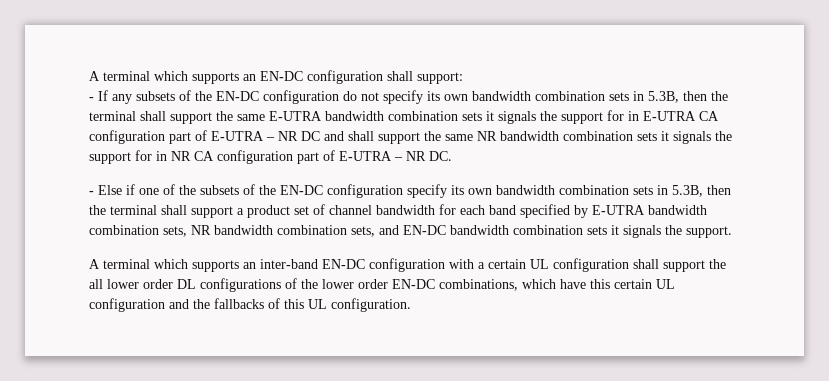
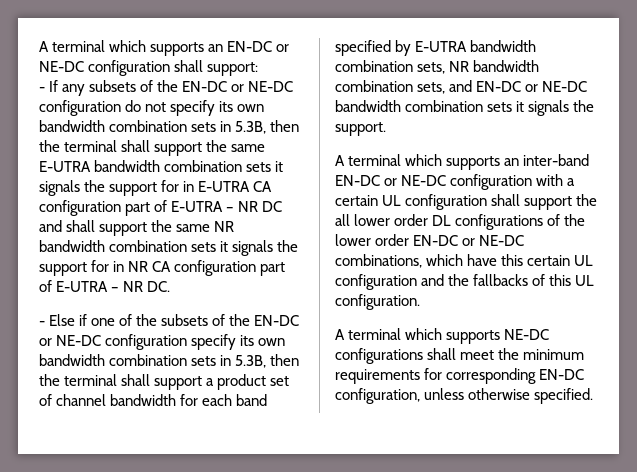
- A terminal which supports an EN-DC configuration shall support:
+ A terminal which supports an EN-DC or NE-DC configuration shall support:
- - If any subsets of the EN-DC configuration do not specify its own bandwidth combination sets in 5.3B, then the terminal shall support the same E-UTRA bandwidth combination sets it signals the support for in E-UTRA CA configuration part of E-UTRA – NR DC and shall support the same NR bandwidth combination sets it signals the support for in NR CA configuration part of E-UTRA – NR DC.
+ - If any subsets of the EN-DC or NE-DC configuration do not specify its own bandwidth combination sets in 5.3B, then the terminal shall support the same E-UTRA bandwidth combination sets it signals the support for in E-UTRA CA configuration part of E-UTRA – NR DC and shall support the same NR bandwidth combination sets it signals the support for in NR CA configuration part of E-UTRA – NR DC.
- - Else if one of the subsets of the EN-DC configuration specify its own bandwidth combination sets in 5.3B, then the terminal shall support a product set of channel bandwidth for each band specified by E-UTRA bandwidth combination sets, NR bandwidth combination sets, and EN-DC bandwidth combination sets it signals the support.
+ - Else if one of the subsets of the EN-DC or NE-DC configuration specify its own bandwidth combination sets in 5.3B, then the terminal shall support a product set of channel bandwidth for each band specified by E-UTRA bandwidth combination sets, NR bandwidth combination sets, and EN-DC or NE-DC bandwidth combination sets it signals the support.
- A terminal which supports an inter-band EN-DC configuration with a certain UL configuration shall support the all lower order DL configurations of the lower order EN-DC combinations, which have this certain UL configuration and the fallbacks of this UL configuration.
+ A terminal which supports an inter-band EN-DC or NE-DC configuration with a certain UL configuration shall support the all lower order DL configurations of the lower order EN-DC or NE-DC combinations, which have this certain UL configuration and the fallbacks of this UL configuration.
+ A terminal which supports NE-DC configurations shall meet the minimum requirements for corresponding EN-DC configuration, unless otherwise specified.

